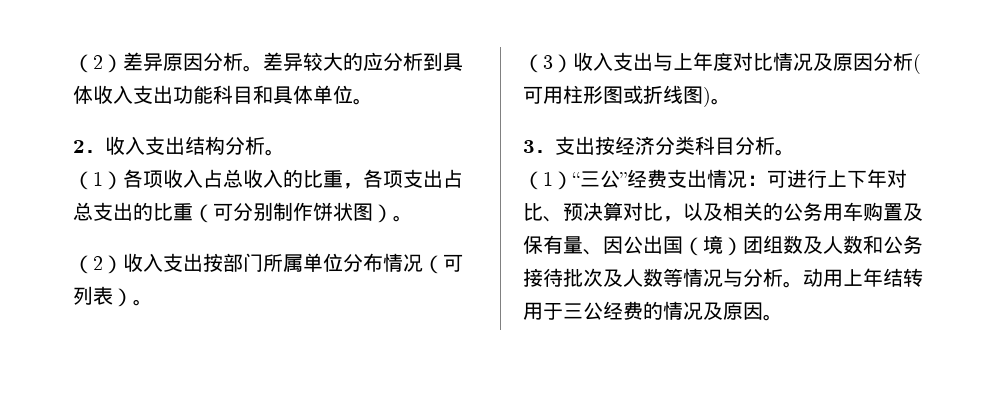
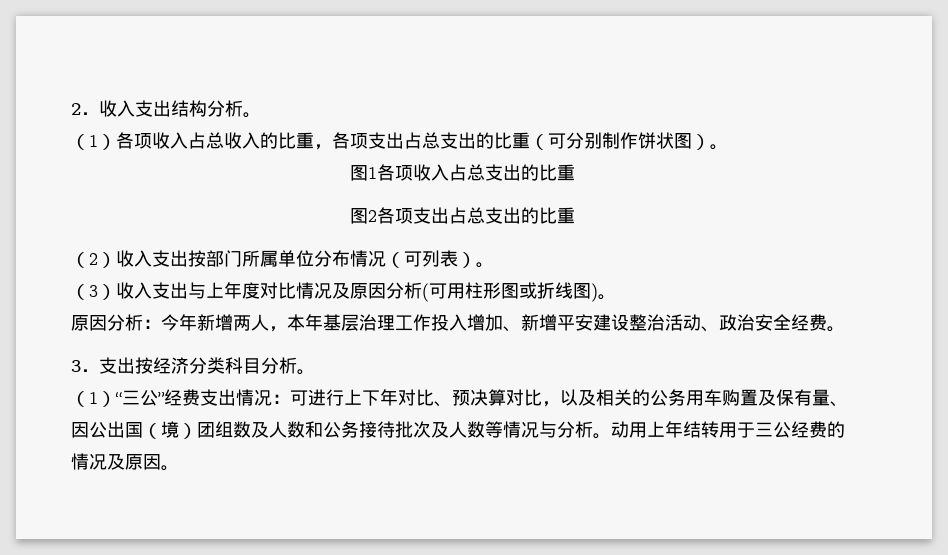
- （2）差异原因分析。差异较大的应分析到具体收入支出功能科目和具体单位。
+ 图1各项收入占总支出的比重
+ 图2各项支出占总支出的比重
+ 原因分析：今年新增两人，本年基层治理工作投入增加、新增平安建设整治活动、政治安全经费。

